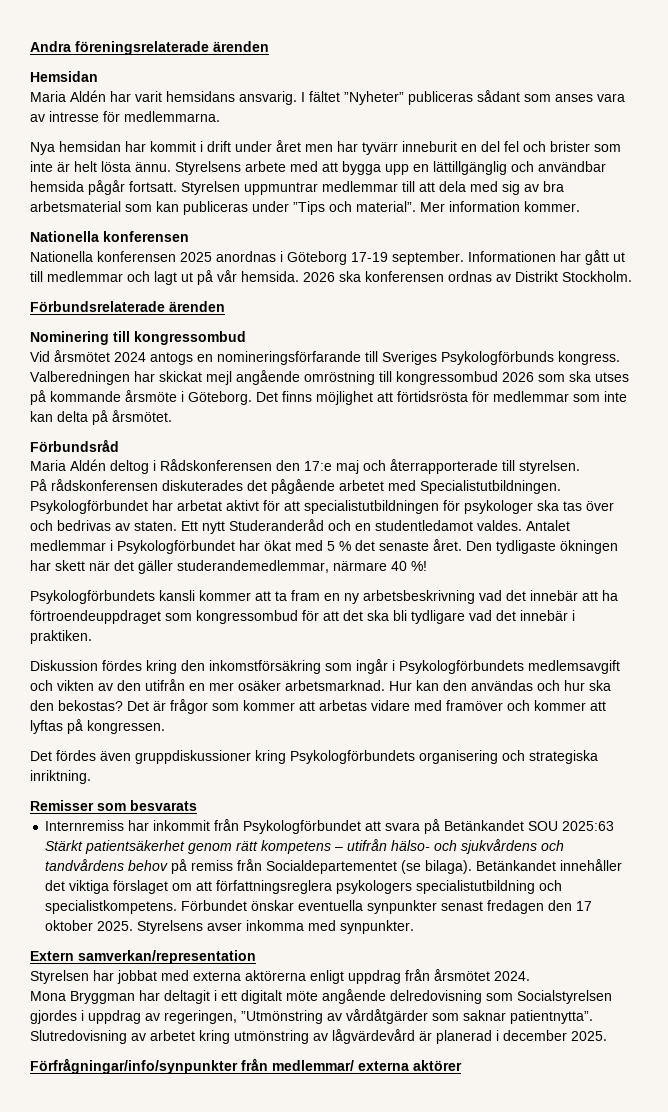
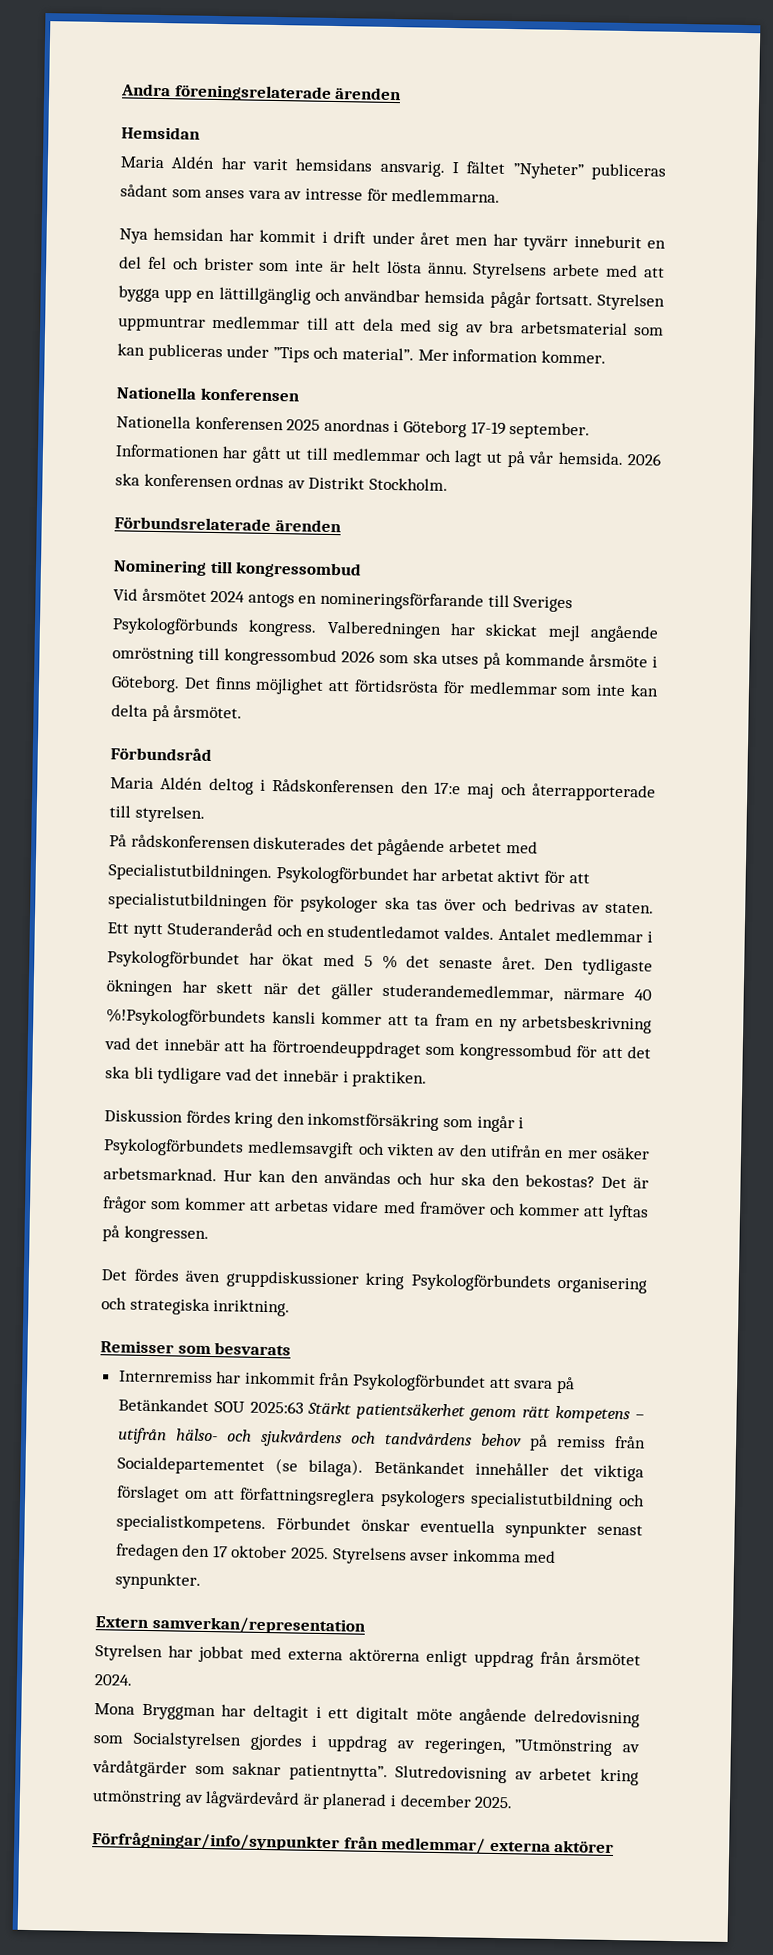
- Den tydligaste ökningen har skett när det gäller studerandemedlemmar, närmare 40 %!
- Psykologförbundets kansli kommer att ta fram en ny arbetsbeskrivning vad det innebär att ha förtroendeuppdraget som kongressombud för att det ska bli tydligare vad det innebär i praktiken.
+ Den tydligaste ökningen har skett när det gäller studerandemedlemmar, närmare 40 %!Psykologförbundets kansli kommer att ta fram en ny arbetsbeskrivning vad det innebär att ha förtroendeuppdraget som kongressombud för att det ska bli tydligare vad det innebär i praktiken.

